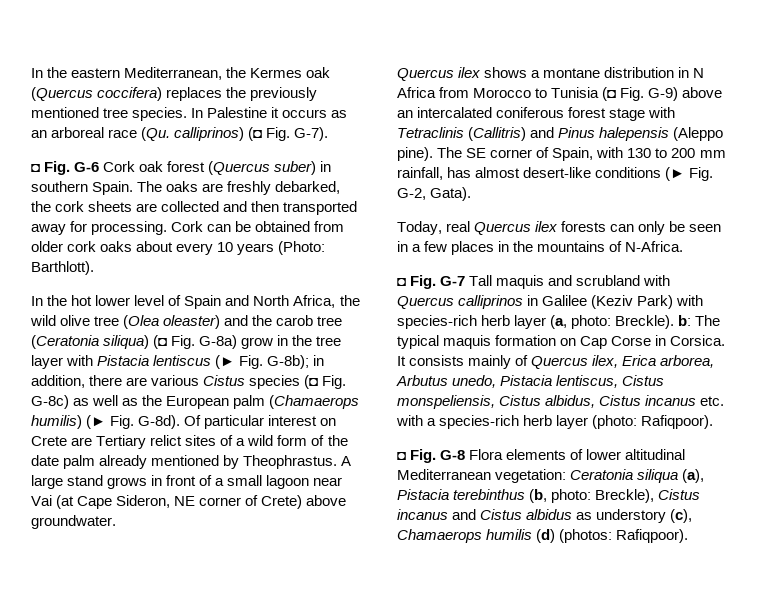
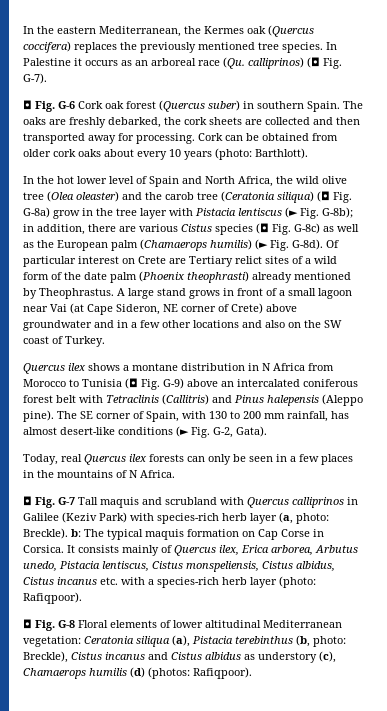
- Cork can be obtained from older cork oaks about every 10 years (Photo: Barthlott).
+ Cork can be obtained from older cork oaks about every 10 years (photo: Barthlott).
- Of particular interest on Crete are Tertiary relict sites of a wild form of the date palm already mentioned by Theophrastus.
+ Of particular interest on Crete are Tertiary relict sites of a wild form of the date palm (Phoenix theophrasti) already mentioned by Theophrastus.
- A large stand grows in front of a small lagoon near Vai (at Cape Sideron, NE corner of Crete) above groundwater.
+ A large stand grows in front of a small lagoon near Vai (at Cape Sideron, NE corner of Crete) above groundwater and in a few other locations and also on the SW coast of Turkey.
- Quercus ilex shows a montane distribution in N Africa from Morocco to Tunisia (◘ Fig. G-9) above an intercalated coniferous forest stage with Tetraclinis (Callitris) and Pinus halepensis (Aleppo pine).
+ Quercus ilex shows a montane distribution in N Africa from Morocco to Tunisia (◘ Fig. G-9) above an intercalated coniferous forest belt with Tetraclinis (Callitris) and Pinus halepensis (Aleppo pine).
- Today, real Quercus ilex forests can only be seen in a few places in the mountains of N-Africa.
+ Today, real Quercus ilex forests can only be seen in a few places in the mountains of N Africa.
- ◘ Fig. G-8 Flora elements of lower altitudinal Mediterranean vegetation: Ceratonia siliqua (a), Pistacia terebinthus (b, photo: Breckle), Cistus incanus and Cistus albidus as understory (c), Chamaerops humilis (d) (photos: Rafiqpoor).
+ ◘ Fig. G-8 Floral elements of lower altitudinal Mediterranean vegetation: Ceratonia siliqua (a), Pistacia terebinthus (b, photo: Breckle), Cistus incanus and Cistus albidus as understory (c), Chamaerops humilis (d) (photos: Rafiqpoor).

